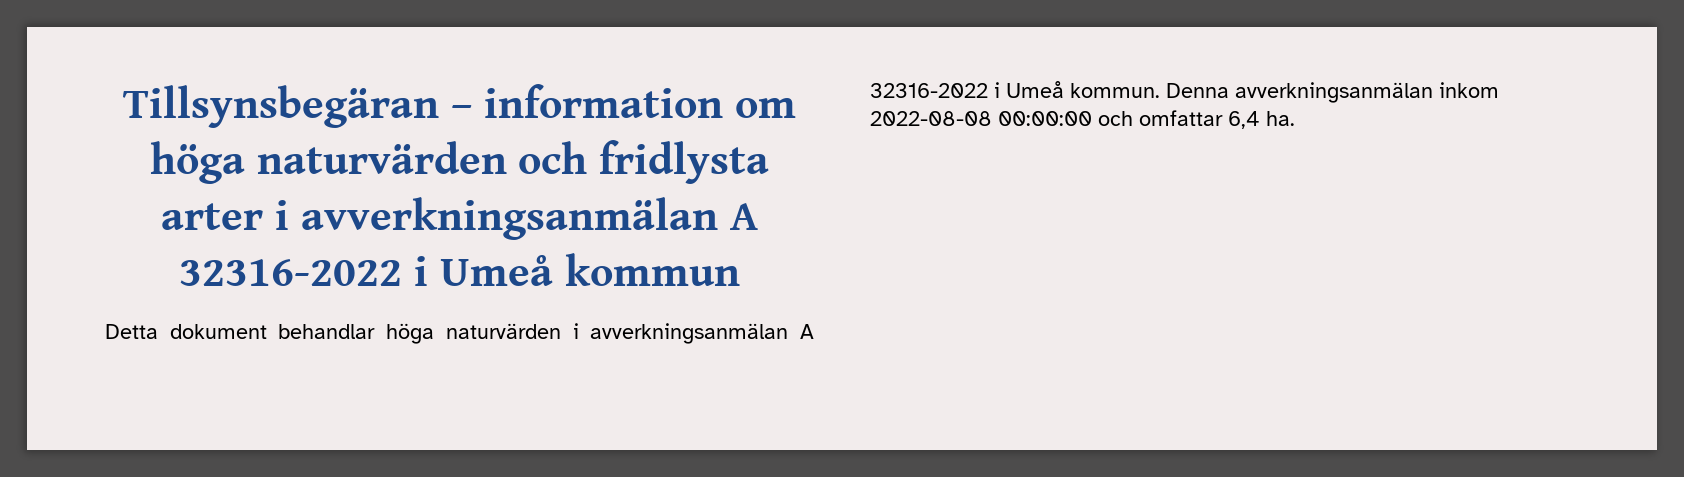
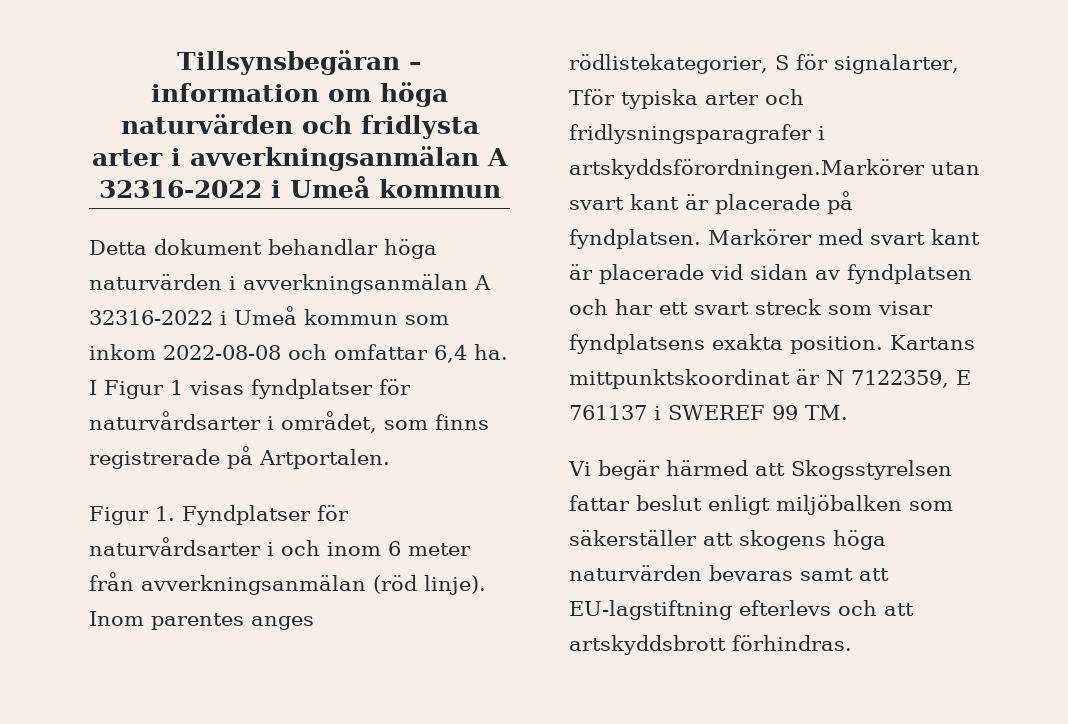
- Detta dokument behandlar höga naturvärden i avverkningsanmälan A 32316-2022 i Umeå kommun. Denna avverkningsanmälan inkom 2022-08-08 00:00:00 och omfattar 6,4 ha.
+ Detta dokument behandlar höga naturvärden i avverkningsanmälan A 32316-2022 i Umeå kommun som inkom 2022-08-08 och omfattar 6,4 ha.
+ I Figur 1 visas fyndplatser för naturvårdsarter i området, som finns registrerade på Artportalen.
+ Figur 1. Fyndplatser för naturvårdsarter i och inom 6 meter från avverkningsanmälan (röd linje). Inom parentes anges rödlistekategorier, S för signalarter, Tför typiska arter och fridlysningsparagrafer i artskyddsförordningen.Markörer utan svart kant är placerade på fyndplatsen. Markörer med svart kant är placerade vid sidan av fyndplatsen och har ett svart streck som visar fyndplatsens exakta position. Kartans mittpunktskoordinat är N 7122359, E 761137 i SWEREF 99 TM.
+ Vi begär härmed att Skogsstyrelsen fattar beslut enligt miljöbalken som säkerställer att skogens höga naturvärden bevaras samt att EU-lagstiftning efterlevs och att artskyddsbrott förhindras.

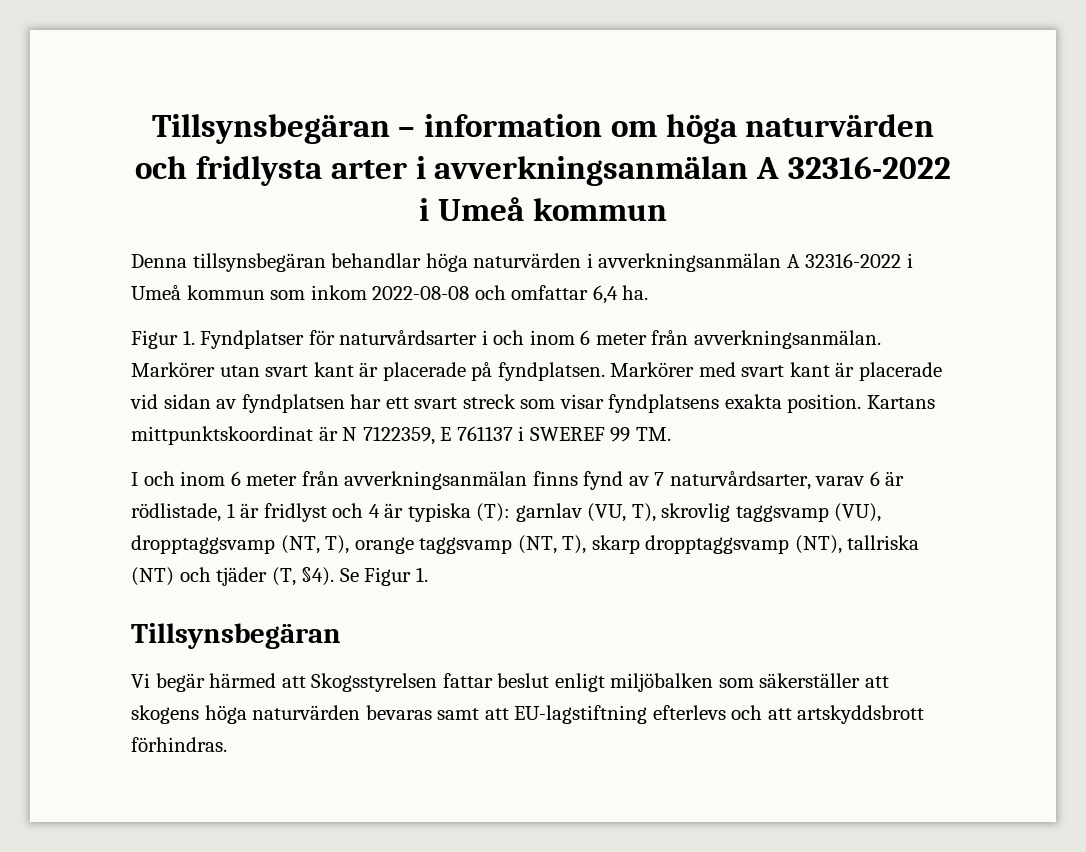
- Detta dokument behandlar höga naturvärden i avverkningsanmälan A 32316-2022 i Umeå kommun som inkom 2022-08-08 och omfattar 6,4 ha. I Figur 1 visas fyndplatser för naturvårdsarter i området, som finns registrerade på Artportalen.
+ Denna tillsynsbegäran behandlar höga naturvärden i avverkningsanmälan A 32316-2022 i Umeå kommun som inkom 2022-08-08 och omfattar 6,4 ha.
- Figur 1. Fyndplatser för naturvårdsarter i och inom 6 meter från avverkningsanmälan (röd linje). Inom parentes anges rödlistekategorier, S för signalarter, Tför typiska arter och fridlysningsparagrafer i artskyddsförordningen.Markörer utan svart kant är placerade på fyndplatsen.
+ Figur 1. Fyndplatser för naturvårdsarter i och inom 6 meter från avverkningsanmälan. Markörer utan svart kant är placerade på fyndplatsen.
- Markörer med svart kant är placerade vid sidan av fyndplatsen och har ett svart streck som visar fyndplatsens exakta position.
+ Markörer med svart kant är placerade vid sidan av fyndplatsen har ett svart streck som visar fyndplatsens exakta position.
+ I och inom 6 meter från avverkningsanmälan finns fynd av 7 naturvårdsarter, varav 6 är rödlistade, 1 är fridlyst och 4 är typiska (T): garnlav (VU, T), skrovlig taggsvamp (VU), dropptaggsvamp (NT, T), orange taggsvamp (NT, T), skarp dropptaggsvamp (NT), tallriska (NT) och tjäder (T, §4). Se Figur 1.
+ Tillsynsbegäran

